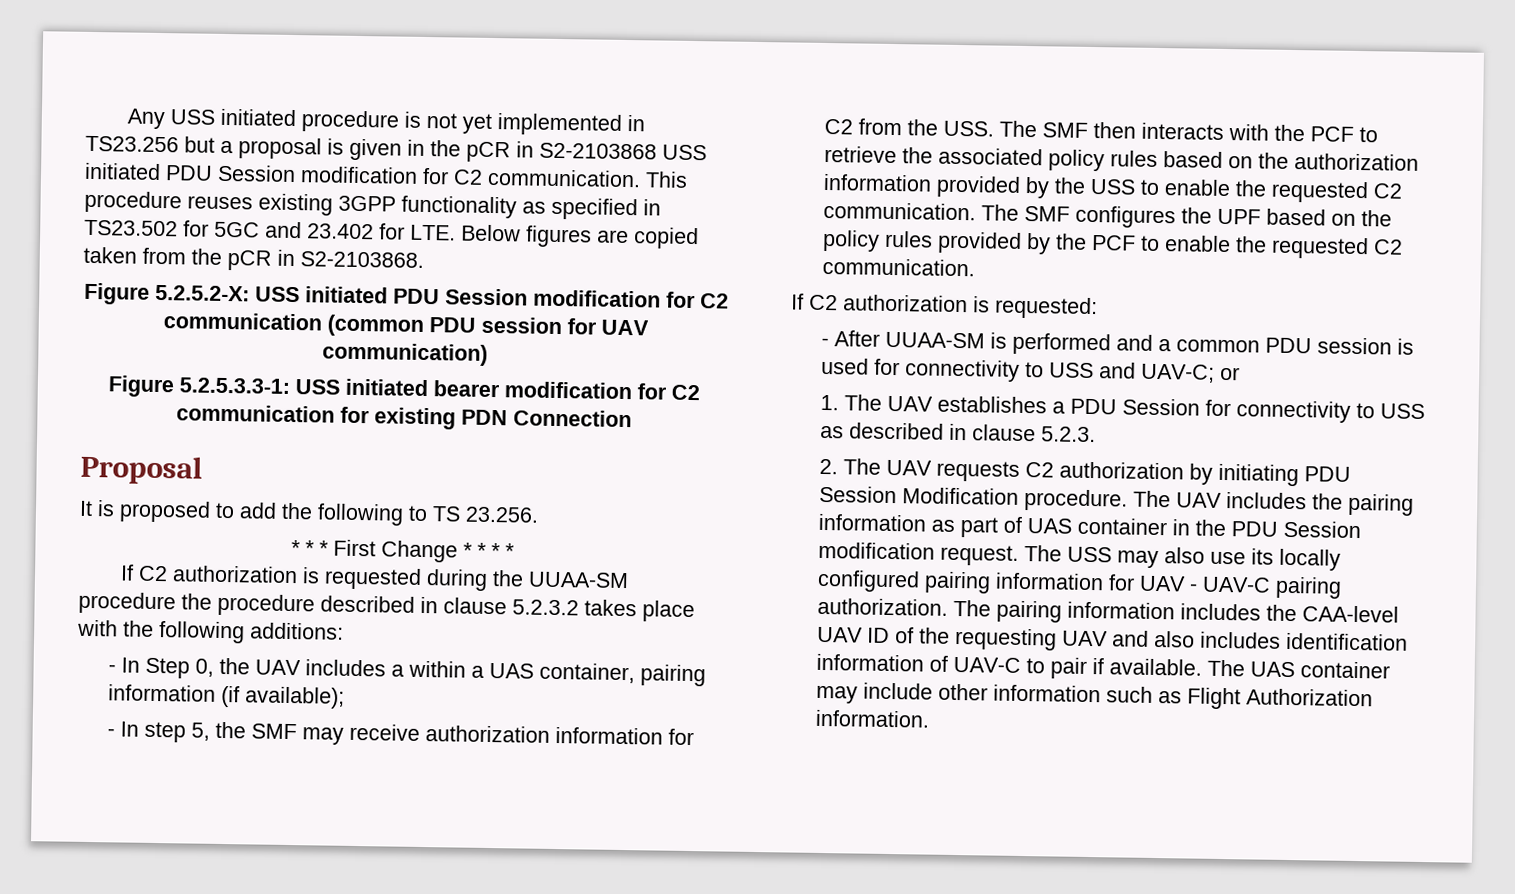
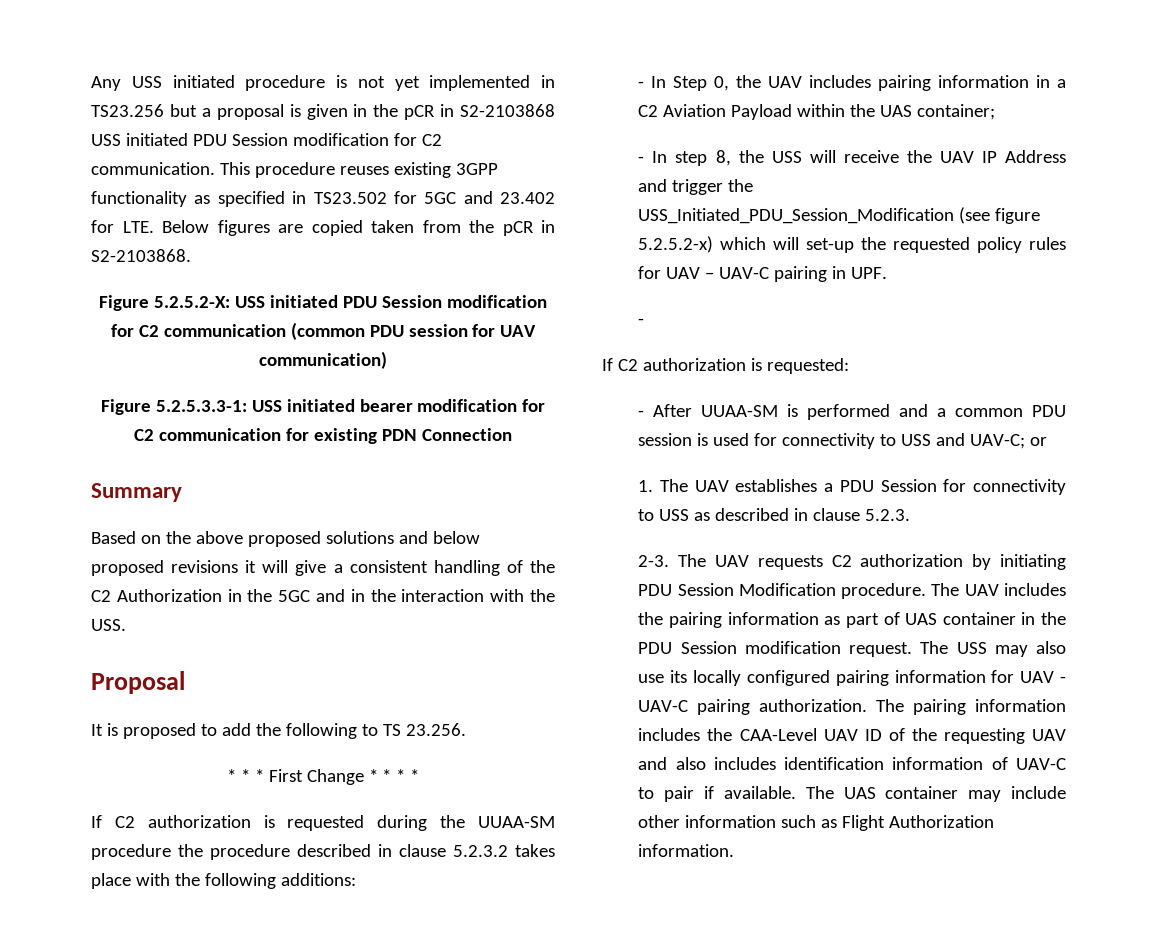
+ Summary
+ Based on the above proposed solutions and below proposed revisions it will give a consistent handling of the C2 Authorization in the 5GC and in the interaction with the USS.
- - In Step 0, the UAV includes a within a UAS container, pairing information (if available);
- - In step 5, the SMF may receive authorization information for C2 from the USS. The SMF then interacts with the PCF to retrieve the associated policy rules based on the authorization information provided by the USS to enable the requested C2 communication. The SMF configures the UPF based on the policy rules provided by the PCF to enable the requested C2 communication.
+ - In Step 0, the UAV includes pairing information in a C2 Aviation Payload within the UAS container;
+ - In step 8, the USS will receive the UAV IP Address and trigger the USS_Initiated_PDU_Session_Modification (see figure 5.2.5.2-x) which will set-up the requested policy rules for UAV – UAV-C pairing in UPF.
+ -
- 2. The UAV requests C2 authorization by initiating PDU Session Modification procedure.
+ 2-3. The UAV requests C2 authorization by initiating PDU Session Modification procedure.
- The pairing information includes the CAA-level UAV ID of the requesting UAV and also includes identification information of UAV-C to pair if available.
+ The pairing information includes the CAA-Level UAV ID of the requesting UAV and also includes identification information of UAV-C to pair if available.

